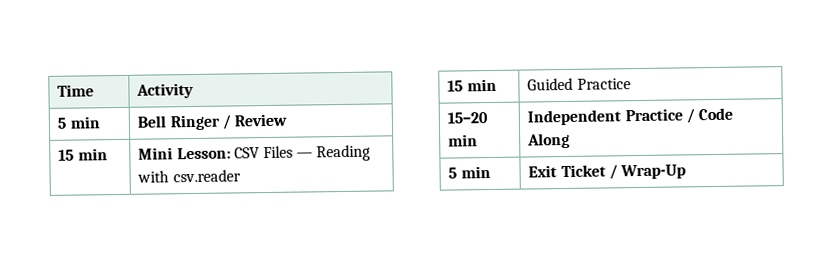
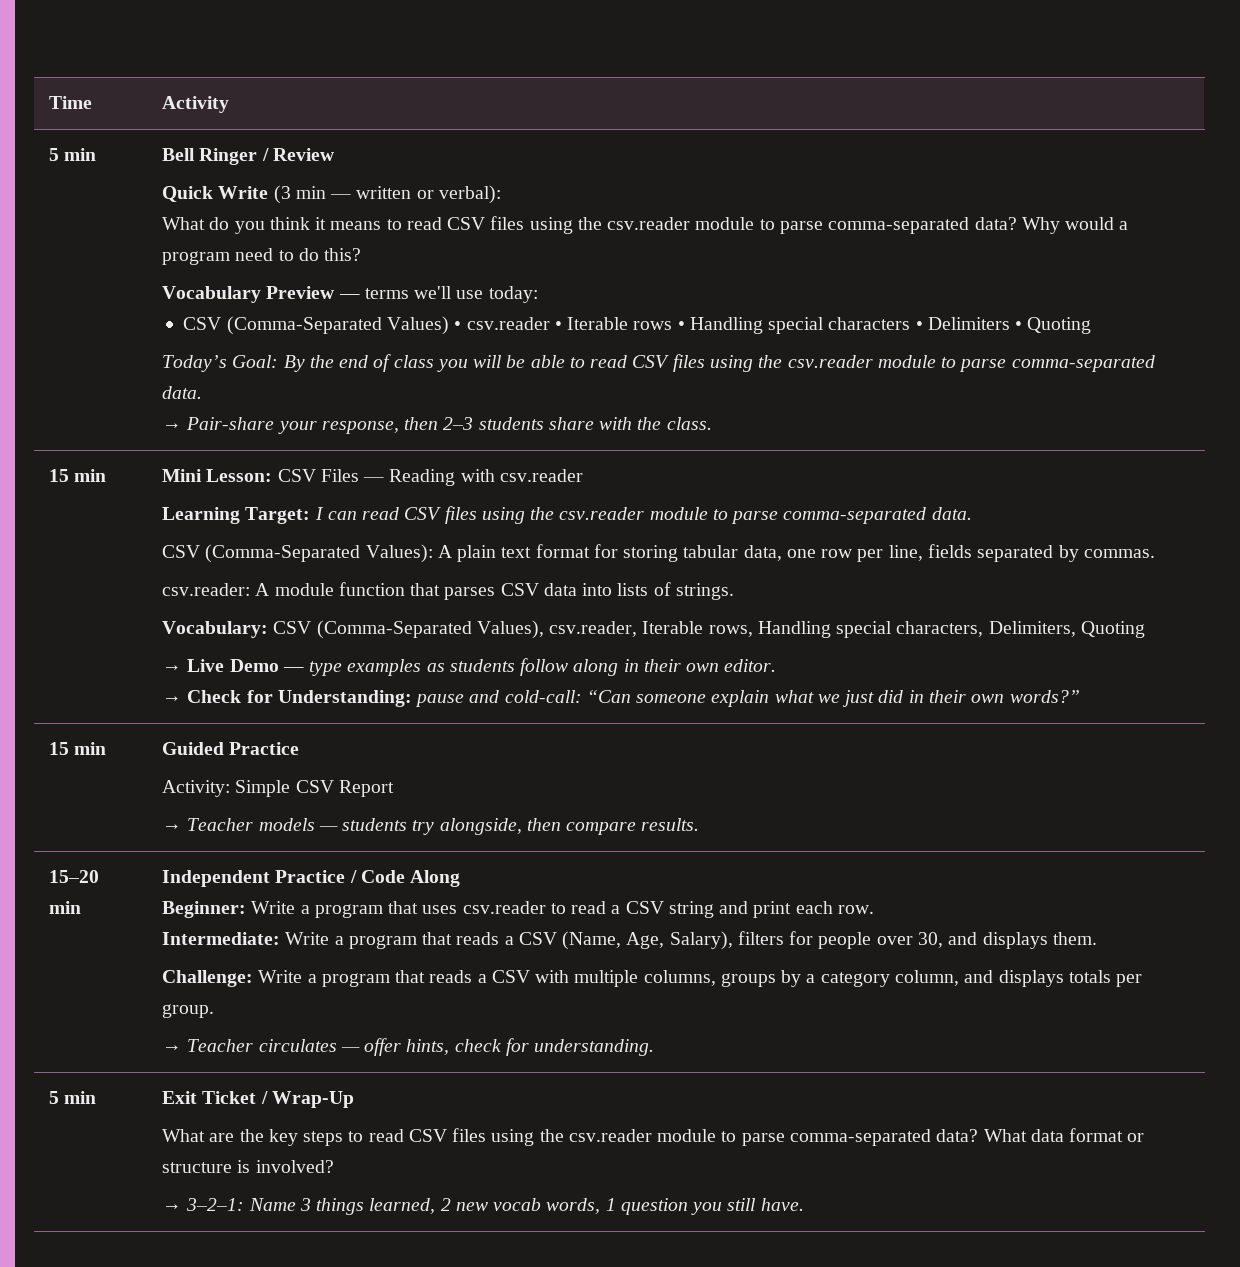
+ Quick Write (3 min — written or verbal):
+ What do you think it means to read CSV files using the csv.reader module to parse comma-separated data? Why would a program need to do this?
+ Vocabulary Preview — terms we'll use today:
+ CSV (Comma-Separated Values) • csv.reader • Iterable rows • Handling special characters • Delimiters • Quoting
+ Today’s Goal: By the end of class you will be able to read CSV files using the csv.reader module to parse comma-separated data.
+ → Pair-share your response, then 2–3 students share with the class.
+ Learning Target: I can read CSV files using the csv.reader module to parse comma-separated data.
+ CSV (Comma-Separated Values): A plain text format for storing tabular data, one row per line, fields separated by commas.
+ csv.reader: A module function that parses CSV data into lists of strings.
+ Vocabulary: CSV (Comma-Separated Values), csv.reader, Iterable rows, Handling special characters, Delimiters, Quoting
+ → Live Demo — type examples as students follow along in their own editor.
+ → Check for Understanding: pause and cold-call: “Can someone explain what we just did in their own words?”
  15 min | Guided Practice
+ Activity: Simple CSV Report
+ → Teacher models — students try alongside, then compare results.
+ Beginner: Write a program that uses csv.reader to read a CSV string and print each row.
+ Intermediate: Write a program that reads a CSV (Name, Age, Salary), filters for people over 30, and displays them.
+ Challenge: Write a program that reads a CSV with multiple columns, groups by a category column, and displays totals per group.
+ → Teacher circulates — offer hints, check for understanding.
+ What are the key steps to read CSV files using the csv.reader module to parse comma-separated data? What data format or structure is involved?
+ → 3–2–1: Name 3 things learned, 2 new vocab words, 1 question you still have.

